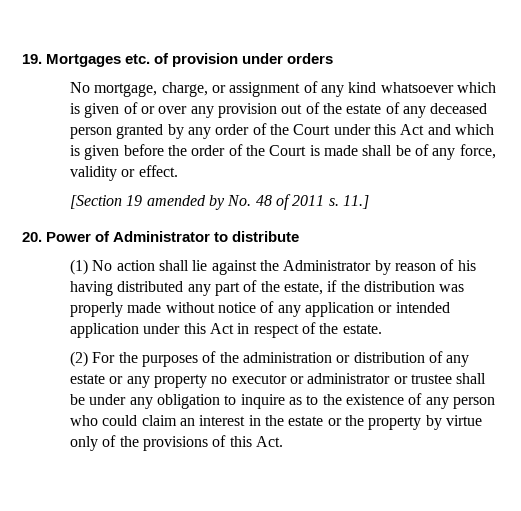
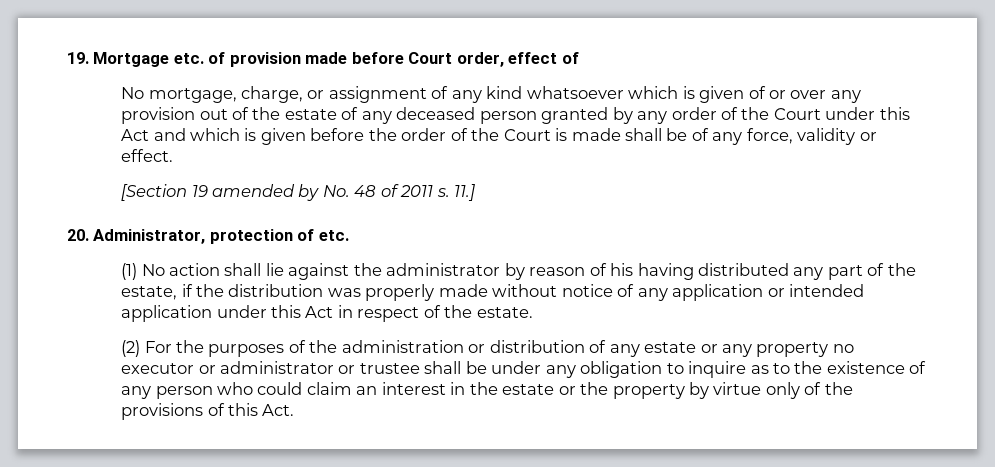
- 19. Mortgages etc. of provision under orders
+ 19. Mortgage etc. of provision made before Court order, effect of
- 20. Power of Administrator to distribute
+ 20. Administrator, protection of etc.
- (1) No action shall lie against the Administrator by reason of his having distributed any part of the estate, if the distribution was properly made without notice of any application or intended application under this Act in respect of the estate.
+ (1) No action shall lie against the administrator by reason of his having distributed any part of the estate, if the distribution was properly made without notice of any application or intended application under this Act in respect of the estate.

